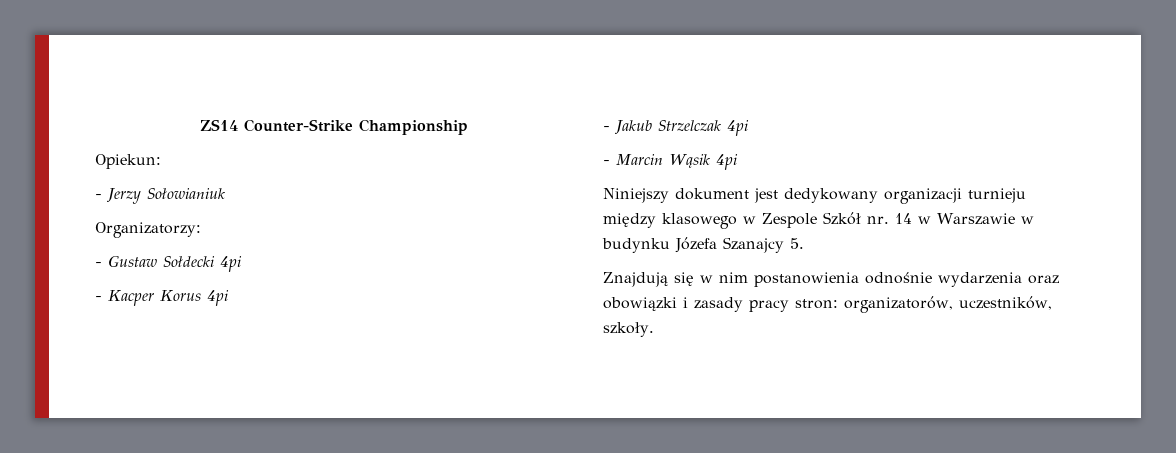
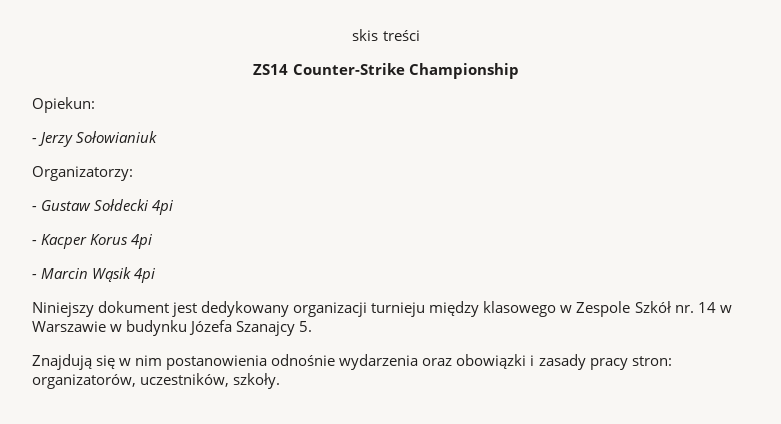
+ skis treści
- - Jakub Strzelczak 4pi

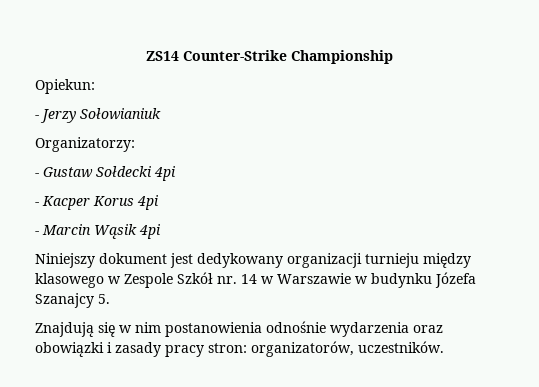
- skis treści
- Znajdują się w nim postanowienia odnośnie wydarzenia oraz obowiązki i zasady pracy stron: organizatorów, uczestników, szkoły.
+ Znajdują się w nim postanowienia odnośnie wydarzenia oraz obowiązki i zasady pracy stron: organizatorów, uczestników.

